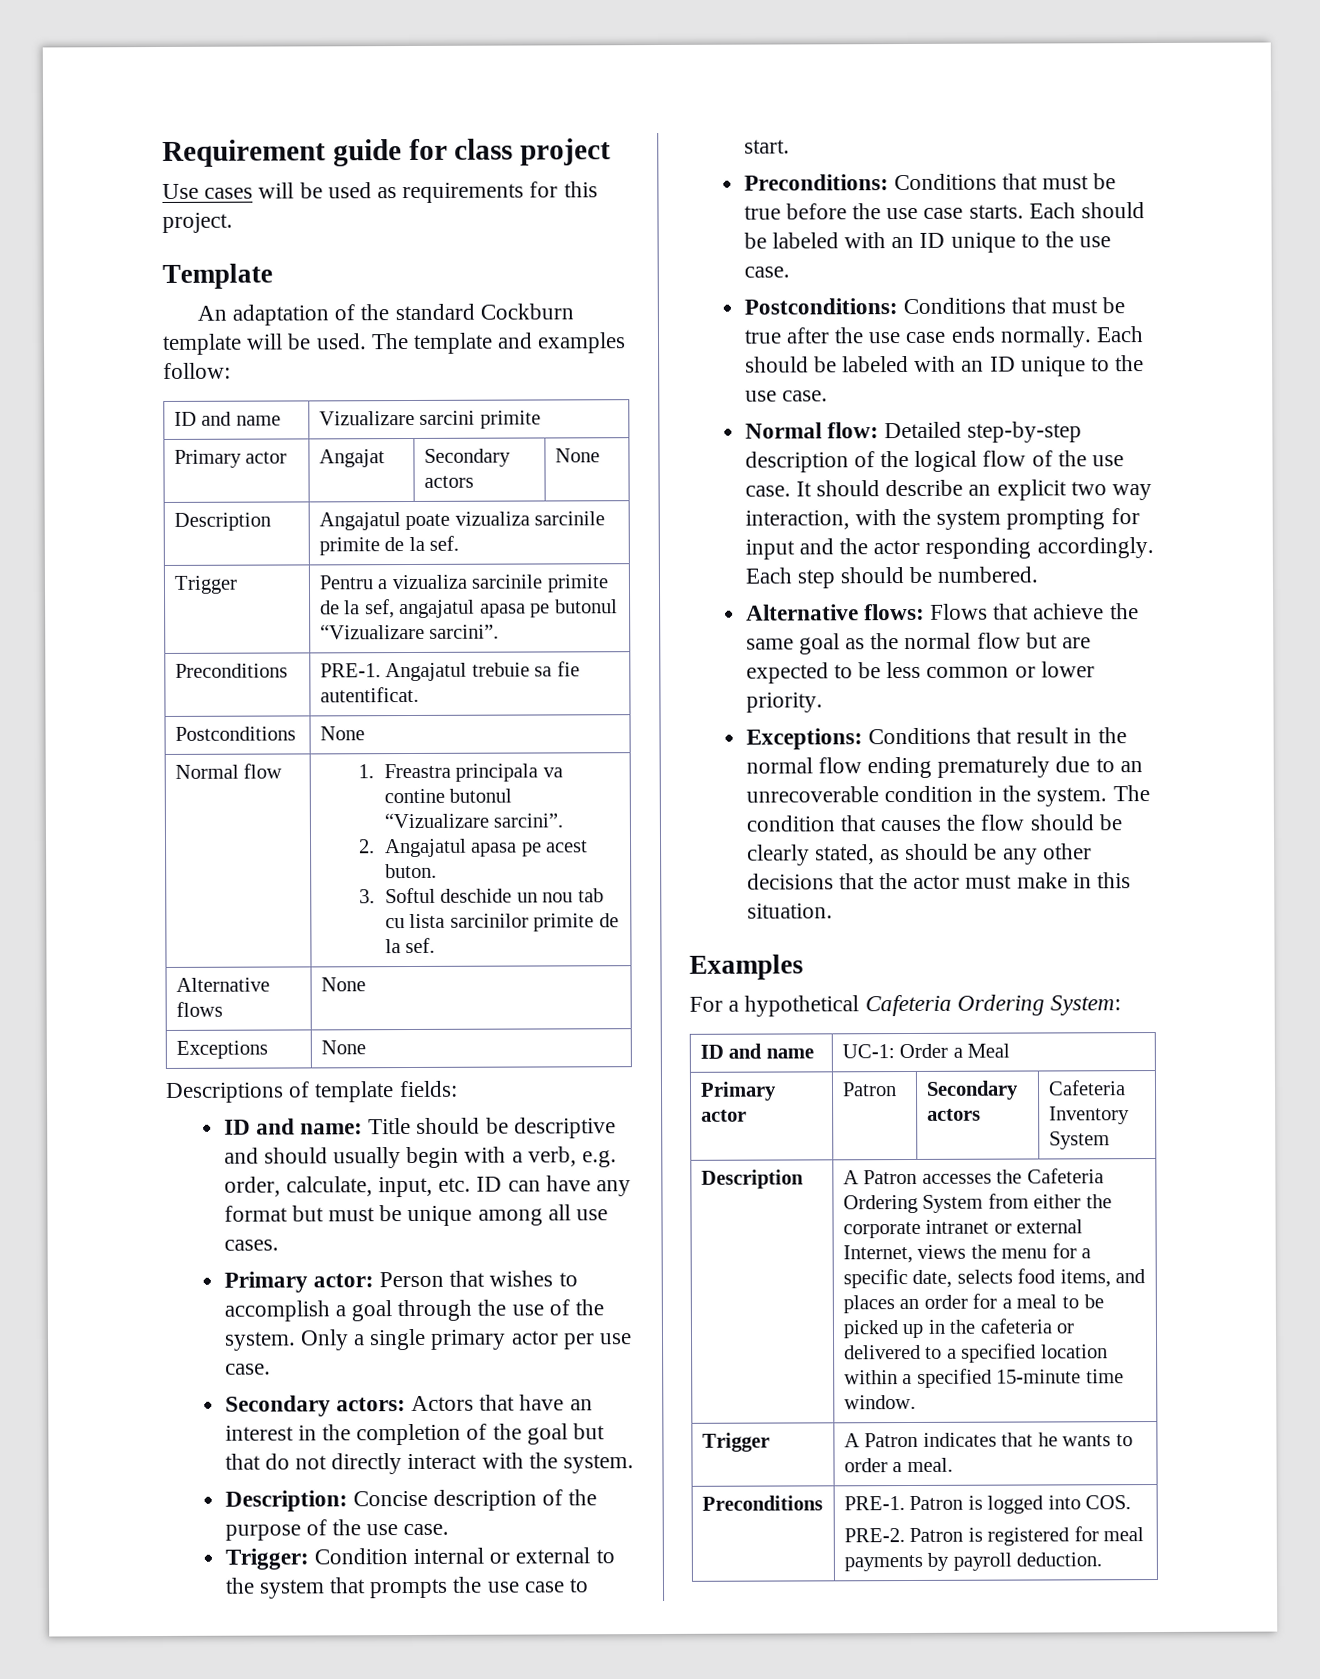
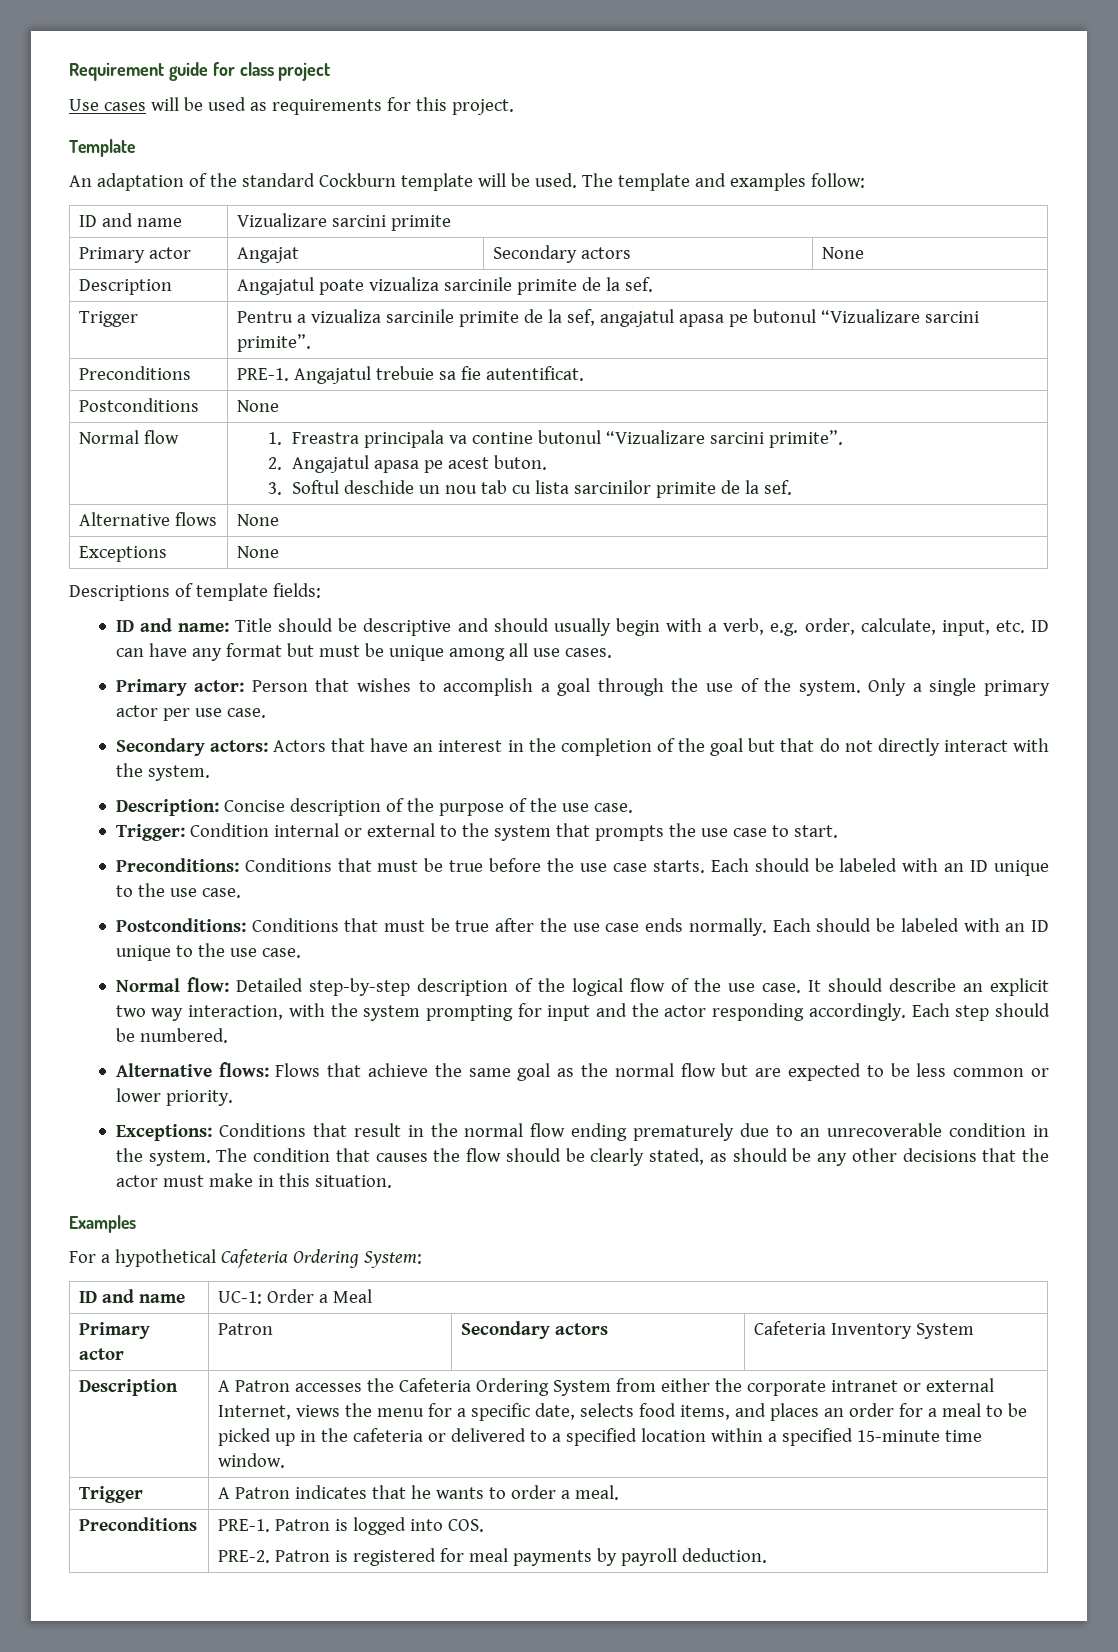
- Trigger | Pentru a vizualiza sarcinile primite de la sef, angajatul apasa pe butonul “Vizualizare sarcini”.
+ Trigger | Pentru a vizualiza sarcinile primite de la sef, angajatul apasa pe butonul “Vizualizare sarcini primite”.
- Normal flow | 1. Freastra principala va contine butonul “Vizualizare sarcini”.
+ Normal flow | 1. Freastra principala va contine butonul “Vizualizare sarcini primite”.

